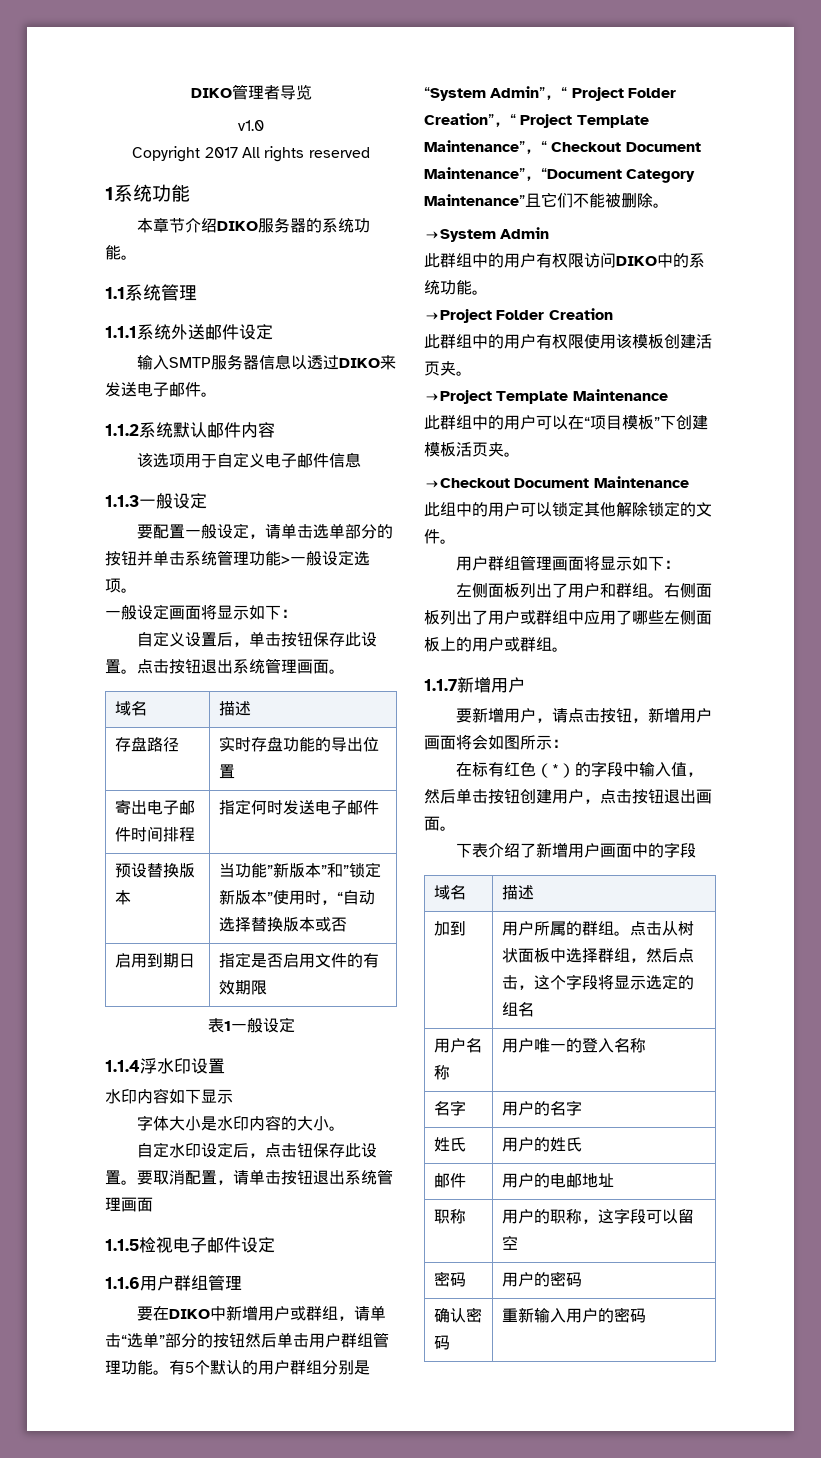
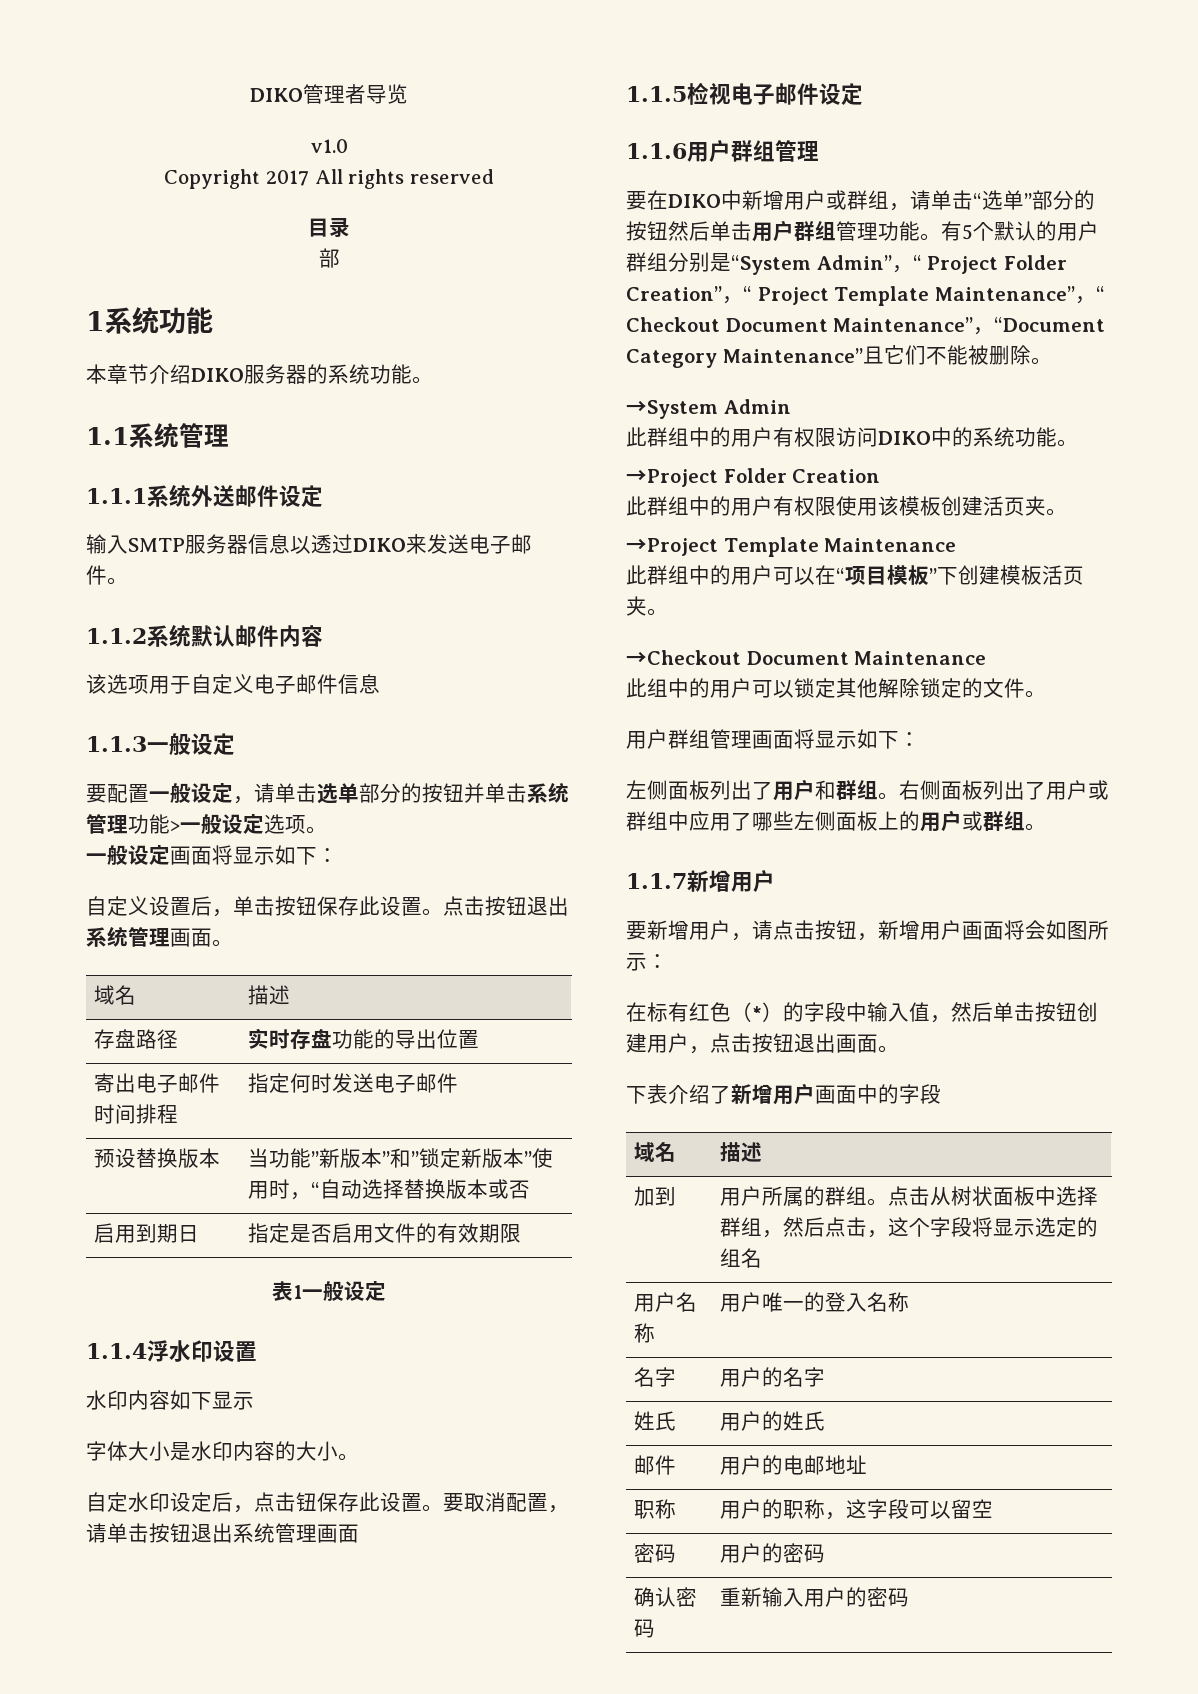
+ 目录
+ 部

